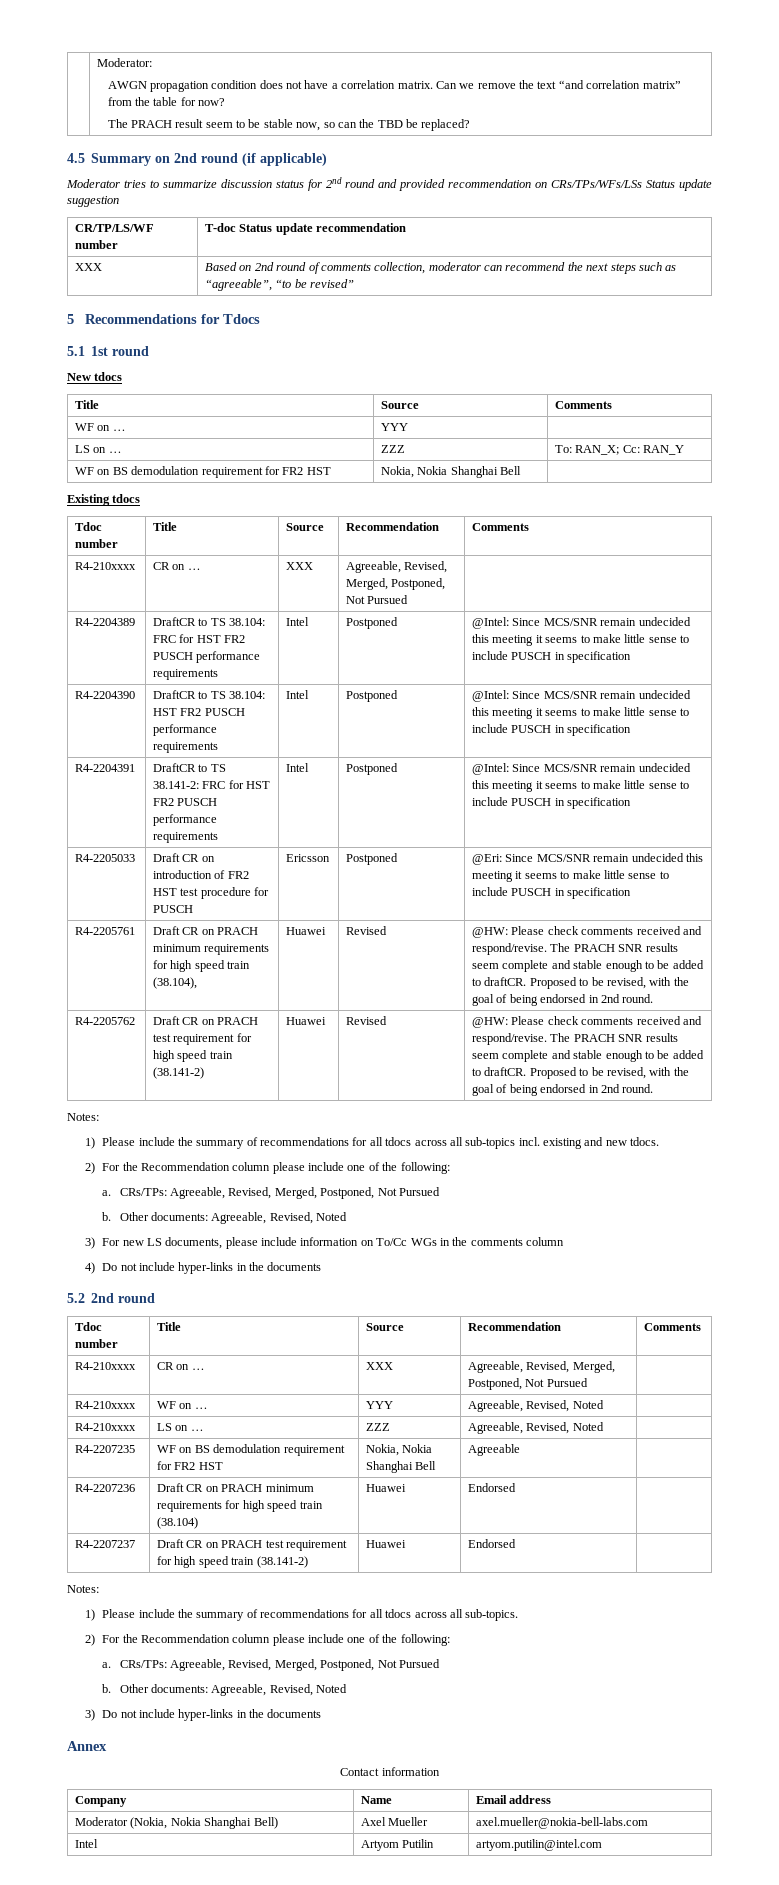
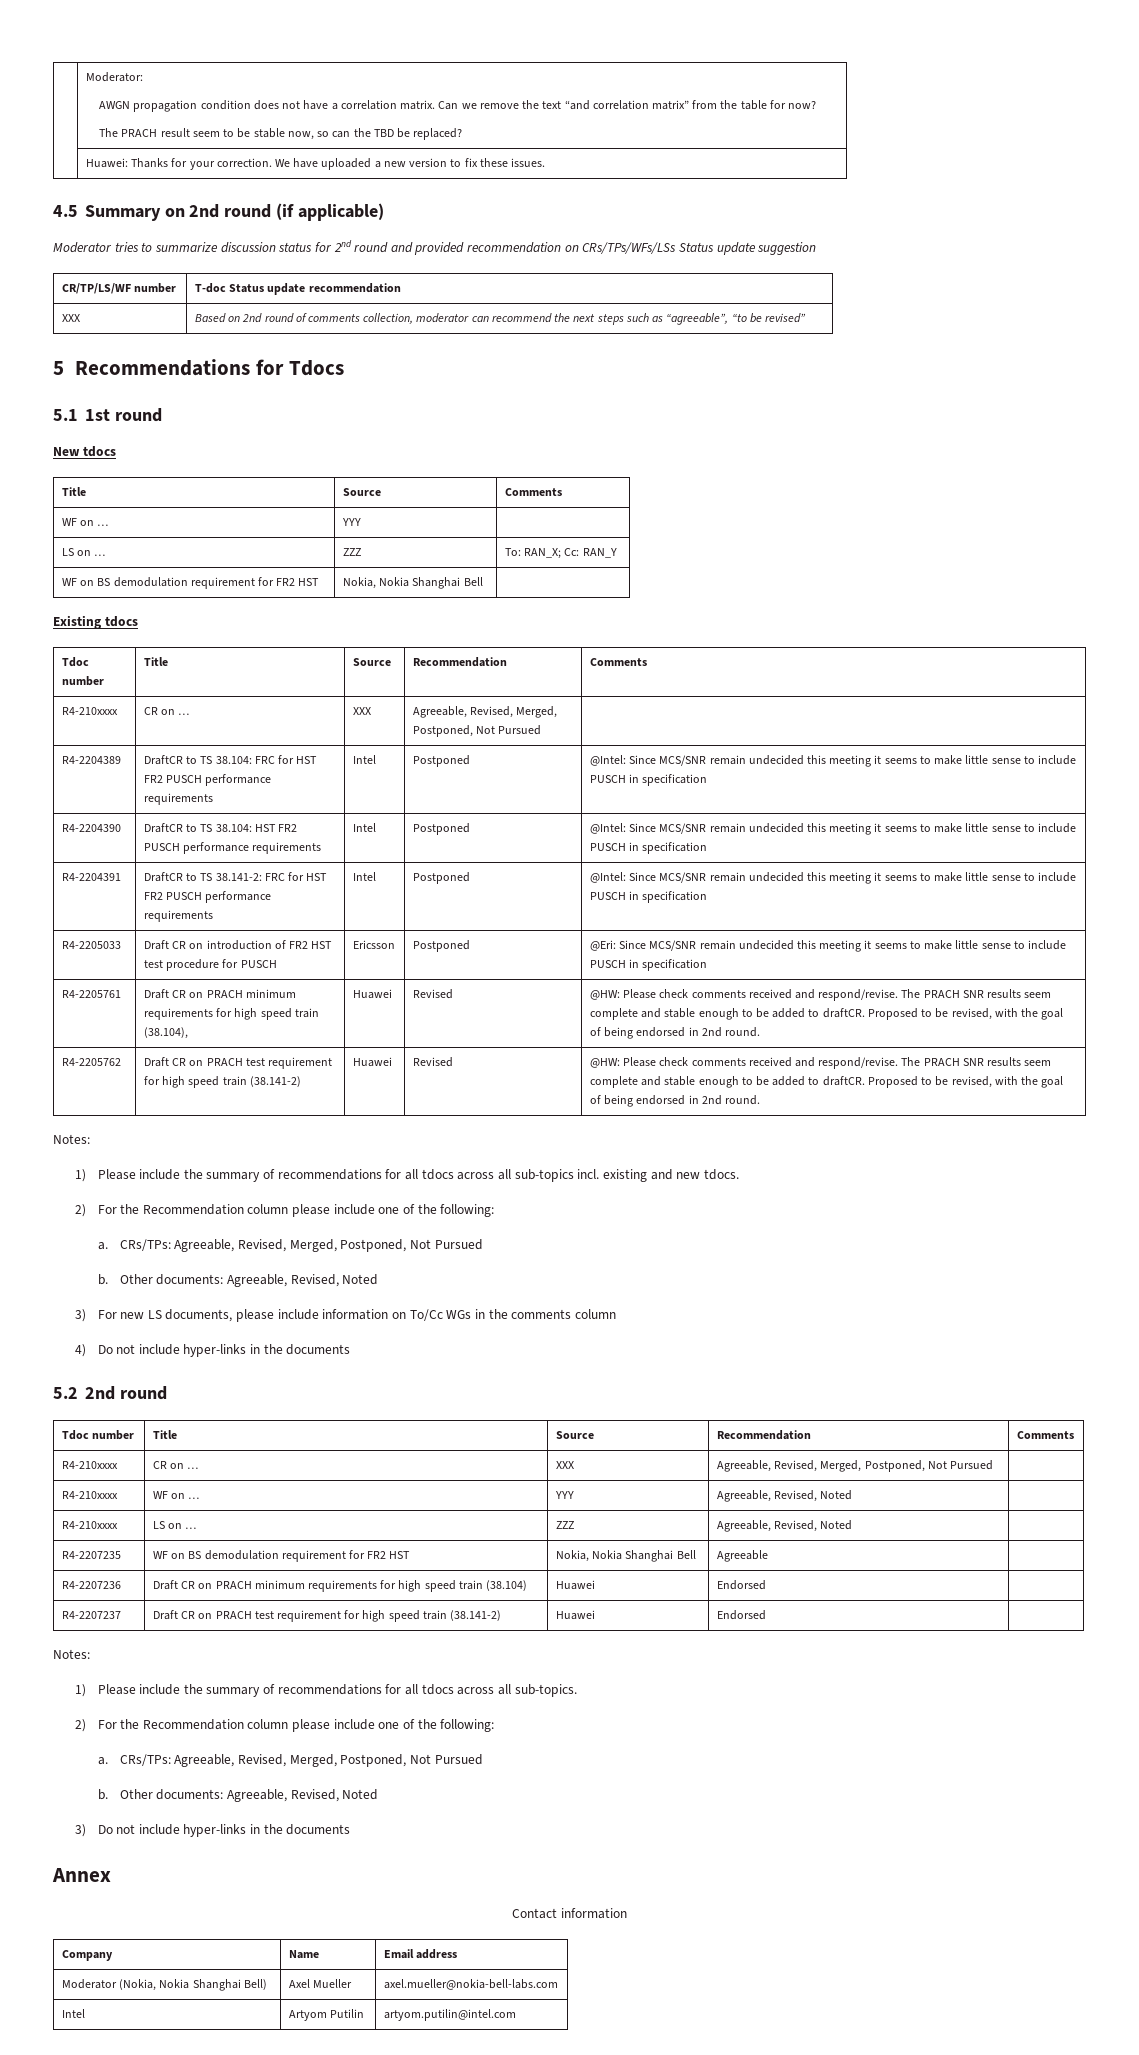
+ | Huawei: Thanks for your correction. We have uploaded a new version to fix these issues.

